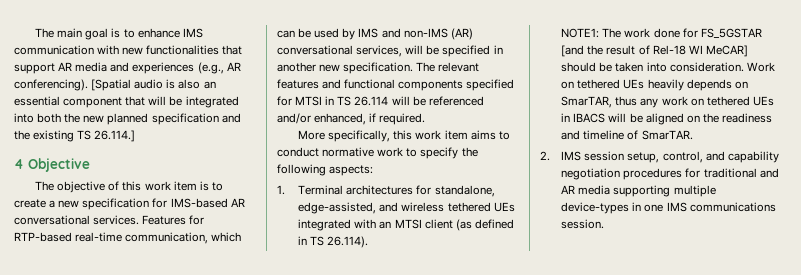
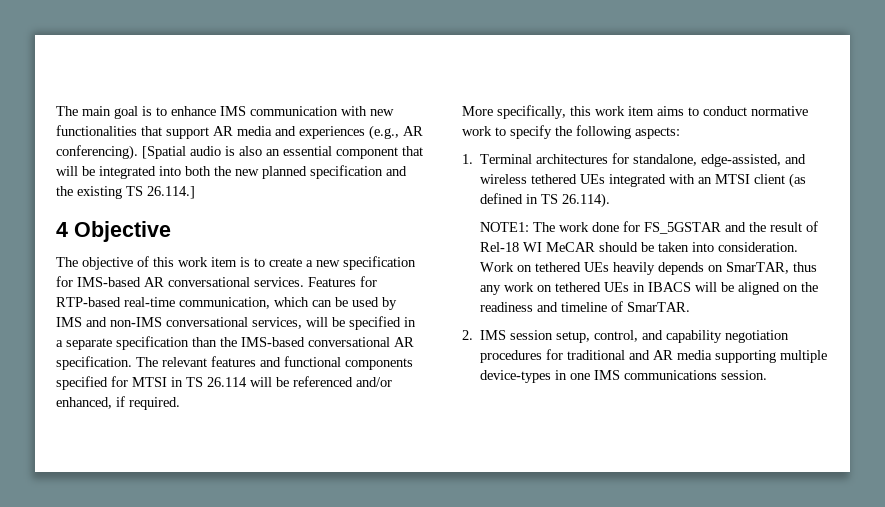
- Features for RTP-based real-time communication, which can be used by IMS and non-IMS (AR) conversational services, will be specified in another new specification.
+ Features for RTP-based real-time communication, which can be used by IMS and non-IMS conversational services, will be specified in a separate specification than the IMS-based conversational AR specification.
- NOTE1: The work done for FS_5GSTAR [and the result of Rel-18 WI MeCAR] should be taken into consideration.
+ NOTE1: The work done for FS_5GSTAR and the result of Rel-18 WI MeCAR should be taken into consideration.

